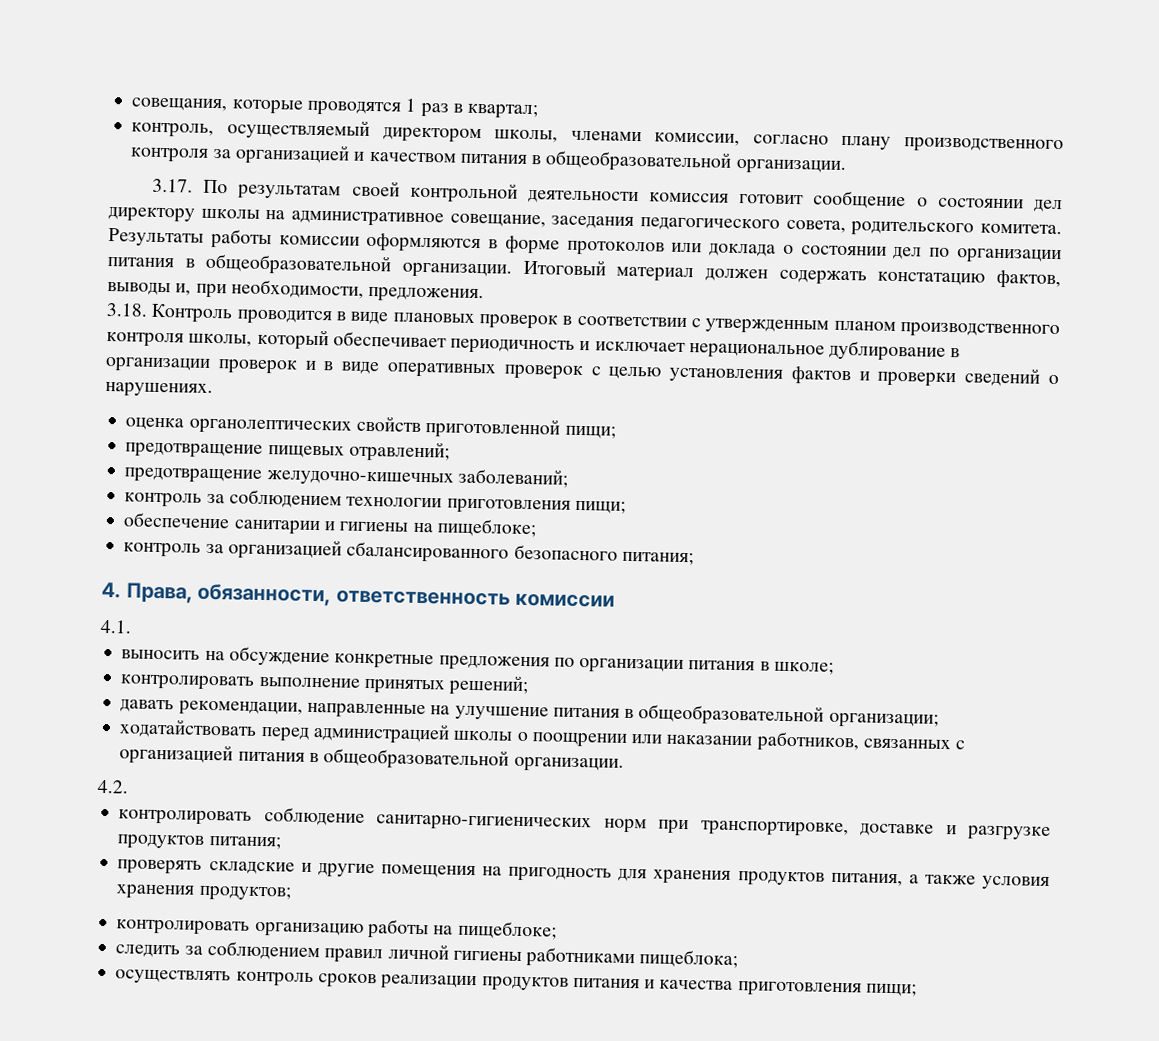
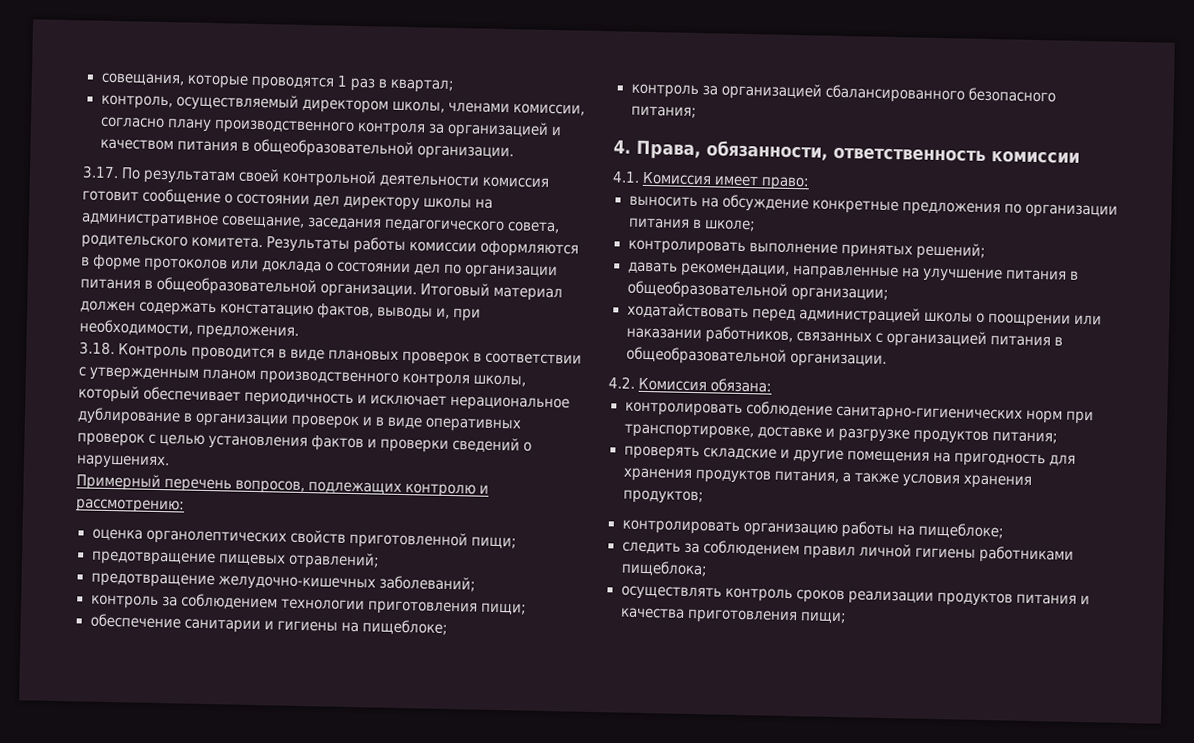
+ Примерный перечень вопросов, подлежащих контролю и рассмотрению:
- 4.1.
+ 4.1. Комиссия имеет право:
- 4.2.
+ 4.2. Комиссия обязана:

